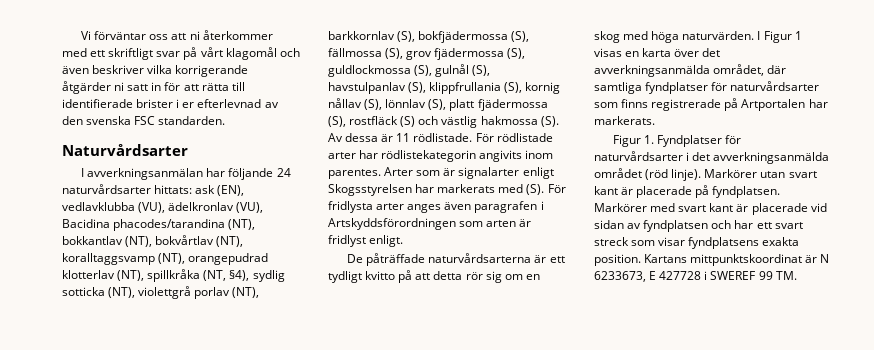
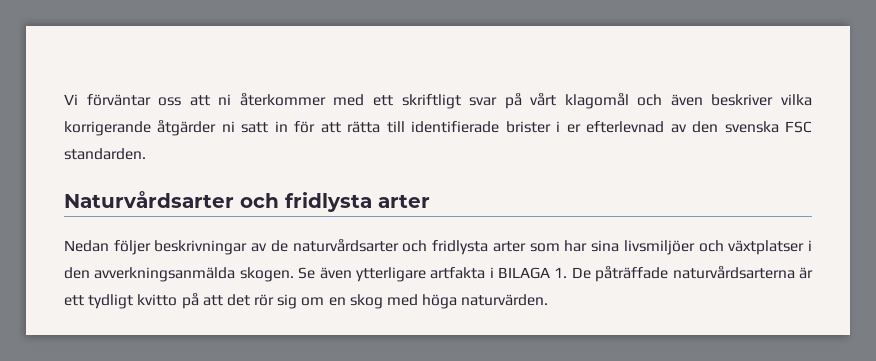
- Naturvårdsarter
- I avverkningsanmälan har följande 24 naturvårdsarter hittats: ask (EN), vedlavklubba (VU), ädelkronlav (VU), Bacidina phacodes/tarandina (NT), bokkantlav (NT), bokvårtlav (NT), koralltaggsvamp (NT), orangepudrad klotterlav (NT), spillkråka (NT, §4), sydlig sotticka (NT), violettgrå porlav (NT), barkkornlav (S), bokfjädermossa (S), fällmossa (S), grov fjädermossa (S), guldlockmossa (S), gulnål (S), havstulpanlav (S), klippfrullania (S), kornig nållav (S), lönnlav (S), platt fjädermossa (S), rostfläck (S) och västlig hakmossa (S). Av dessa är 11 rödlistade. För rödlistade arter har rödlistekategorin angivits inom parentes. Arter som är signalarter enligt Skogsstyrelsen har markerats med (S). För fridlysta arter anges även paragrafen i Artskyddsförordningen som arten är fridlyst enligt.
- De påträffade naturvårdsarterna är ett tydligt kvitto på att detta rör sig om en skog med höga naturvärden. I Figur 1 visas en karta över det avverkningsanmälda området, där samtliga fyndplatser för naturvårdsarter som finns registrerade på Artportalen har markerats.
- Figur 1. Fyndplatser för naturvårdsarter i det avverkningsanmälda området (röd linje). Markörer utan svart kant är placerade på fyndplatsen. Markörer med svart kant är placerade vid sidan av fyndplatsen och har ett svart streck som visar fyndplatsens exakta position. Kartans mittpunktskoordinat är N 6233673, E 427728 i SWEREF 99 TM.
+ Naturvårdsarter och fridlysta arter
+ Nedan följer beskrivningar av de naturvårdsarter och fridlysta arter som har sina livsmiljöer och växtplatser i den avverkningsanmälda skogen. Se även ytterligare artfakta i BILAGA 1. De påträffade naturvårdsarterna är ett tydligt kvitto på att det rör sig om en skog med höga naturvärden.

